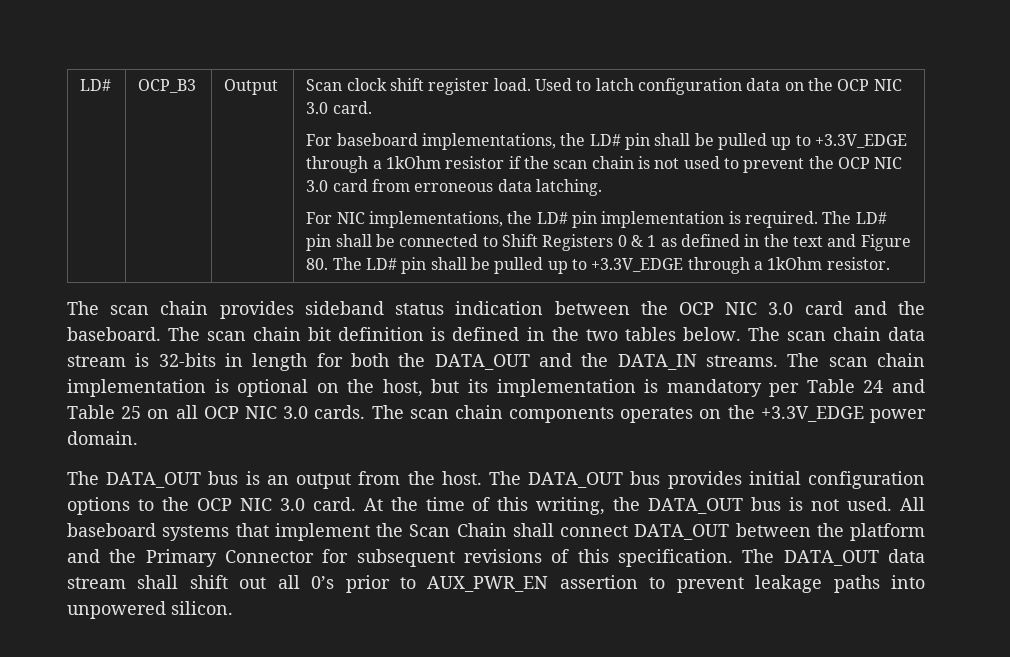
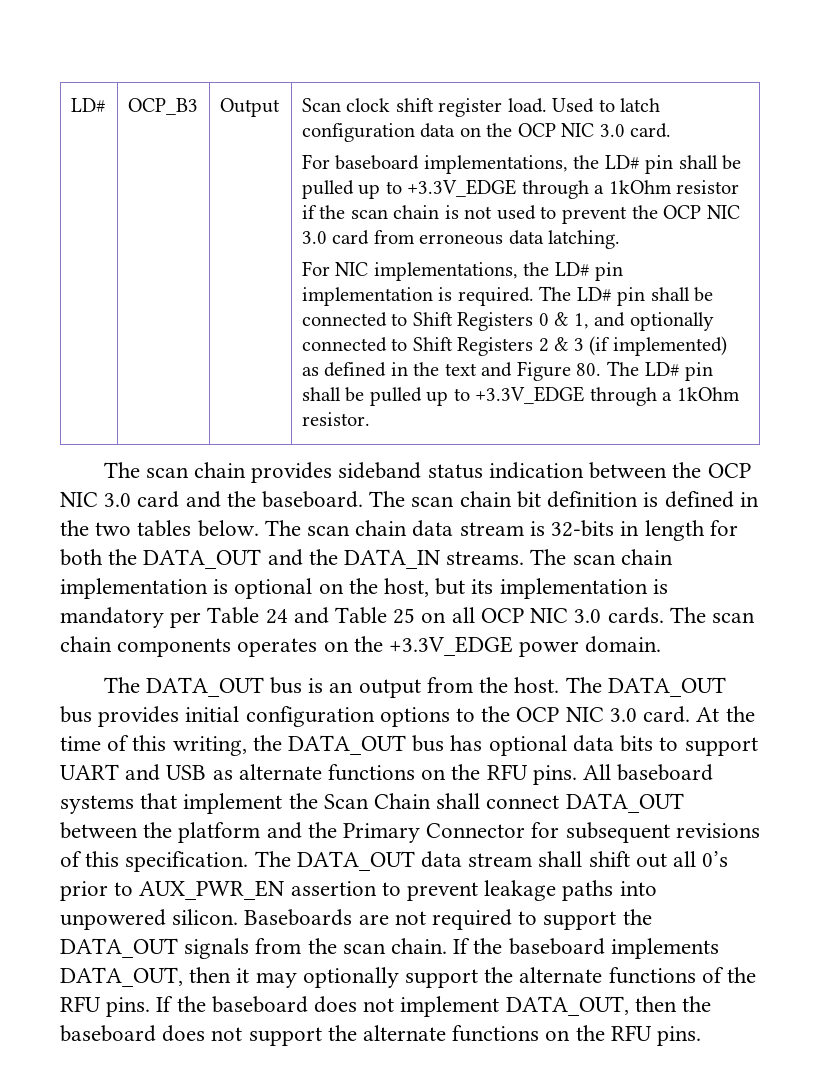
- The LD# pin shall be connected to Shift Registers 0 & 1 as defined in the text and Figure 80. The LD# pin shall be pulled up to +3.3V_EDGE through a 1kOhm resistor.
+ The LD# pin shall be connected to Shift Registers 0 & 1, and optionally connected to Shift Registers 2 & 3 (if implemented) as defined in the text and Figure 80. The LD# pin shall be pulled up to +3.3V_EDGE through a 1kOhm resistor.
- At the time of this writing, the DATA_OUT bus is not used.
+ At the time of this writing, the DATA_OUT bus has optional data bits to support UART and USB as alternate functions on the RFU pins.
+ Baseboards are not required to support the DATA_OUT signals from the scan chain. If the baseboard implements DATA_OUT, then it may optionally support the alternate functions of the RFU pins. If the baseboard does not implement DATA_OUT, then the baseboard does not support the alternate functions on the RFU pins.

